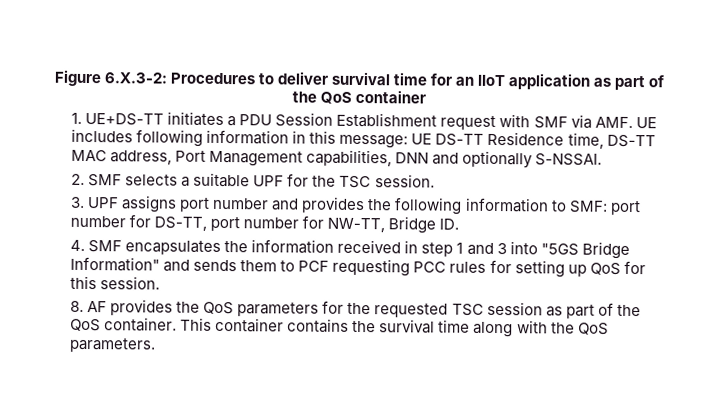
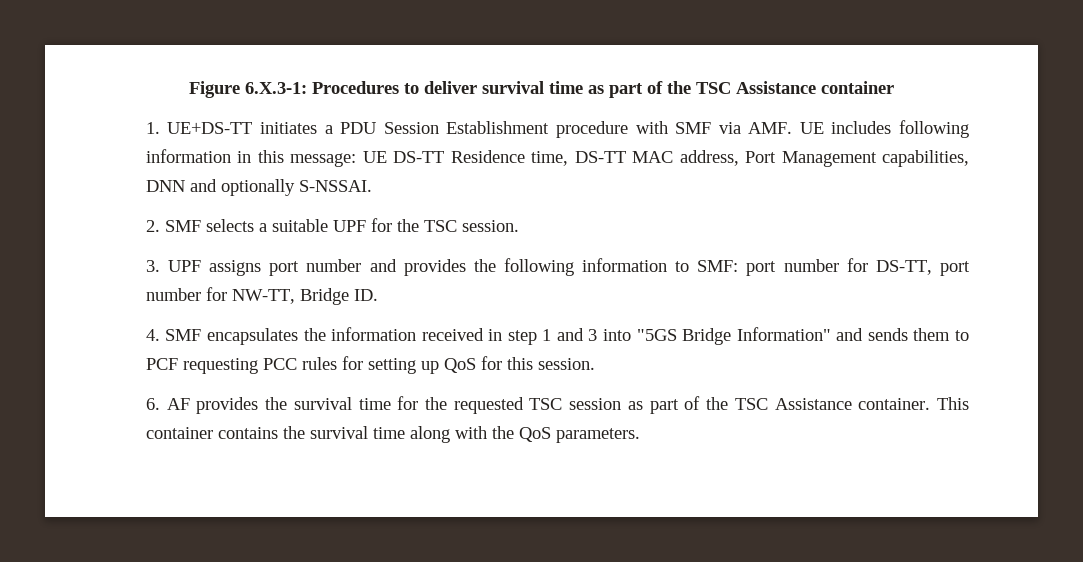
- Figure 6.X.3-2: Procedures to deliver survival time for an IIoT application as part of the QoS container
+ Figure 6.X.3-1: Procedures to deliver survival time as part of the TSC Assistance container
- 1. UE+DS-TT initiates a PDU Session Establishment request with SMF via AMF. UE includes following information in this message: UE DS-TT Residence time, DS-TT MAC address, Port Management capabilities, DNN and optionally S-NSSAI.
+ 1. UE+DS-TT initiates a PDU Session Establishment procedure with SMF via AMF. UE includes following information in this message: UE DS-TT Residence time, DS-TT MAC address, Port Management capabilities, DNN and optionally S-NSSAI.
- 8. AF provides the QoS parameters for the requested TSC session as part of the QoS container.
+ 6. AF provides the survival time for the requested TSC session as part of the TSC Assistance container.

